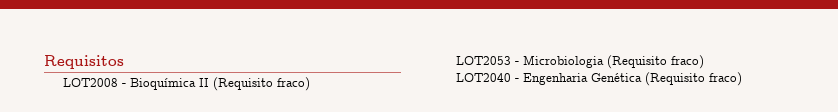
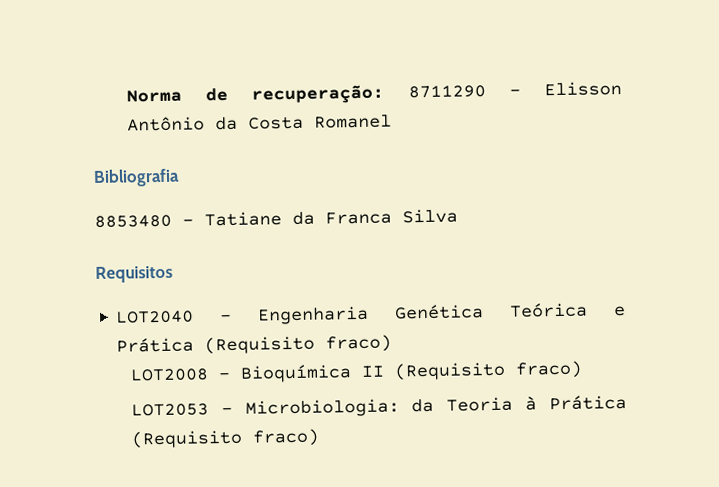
+ Norma de recuperação: 8711290 - Elisson Antônio da Costa Romanel
+ Bibliografia
+ 8853480 - Tatiane da Franca Silva
  Requisitos
+ LOT2040 - Engenharia Genética Teórica e Prática (Requisito fraco)
- LOT2053 - Microbiologia (Requisito fraco)
- LOT2040 - Engenharia Genética (Requisito fraco)
+ LOT2053 - Microbiologia: da Teoria à Prática (Requisito fraco)

